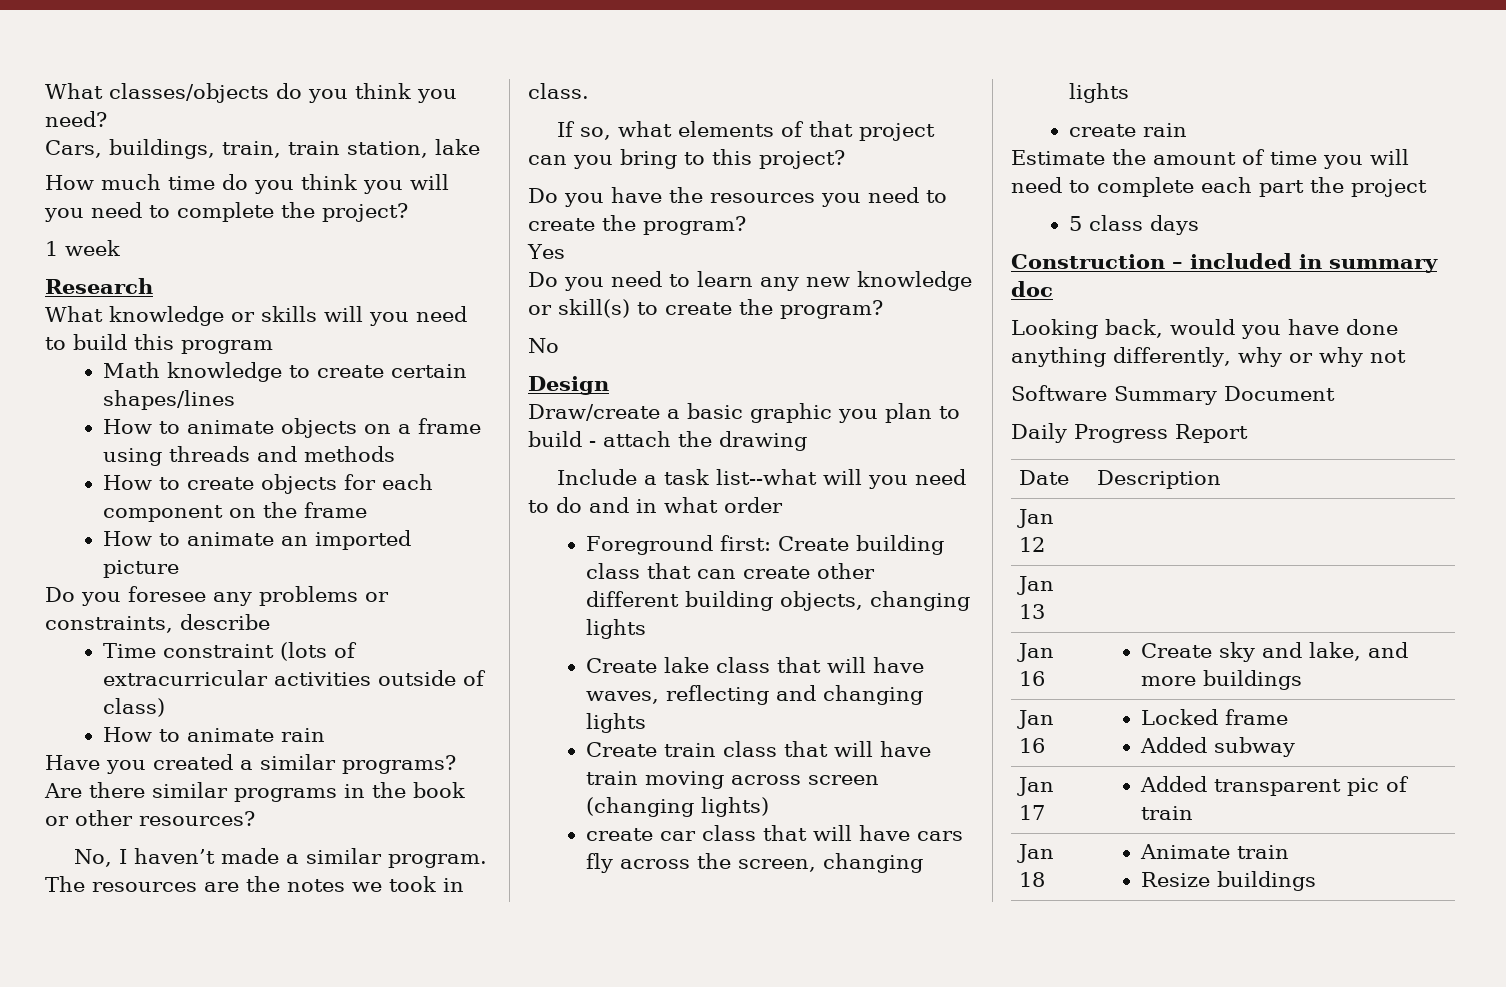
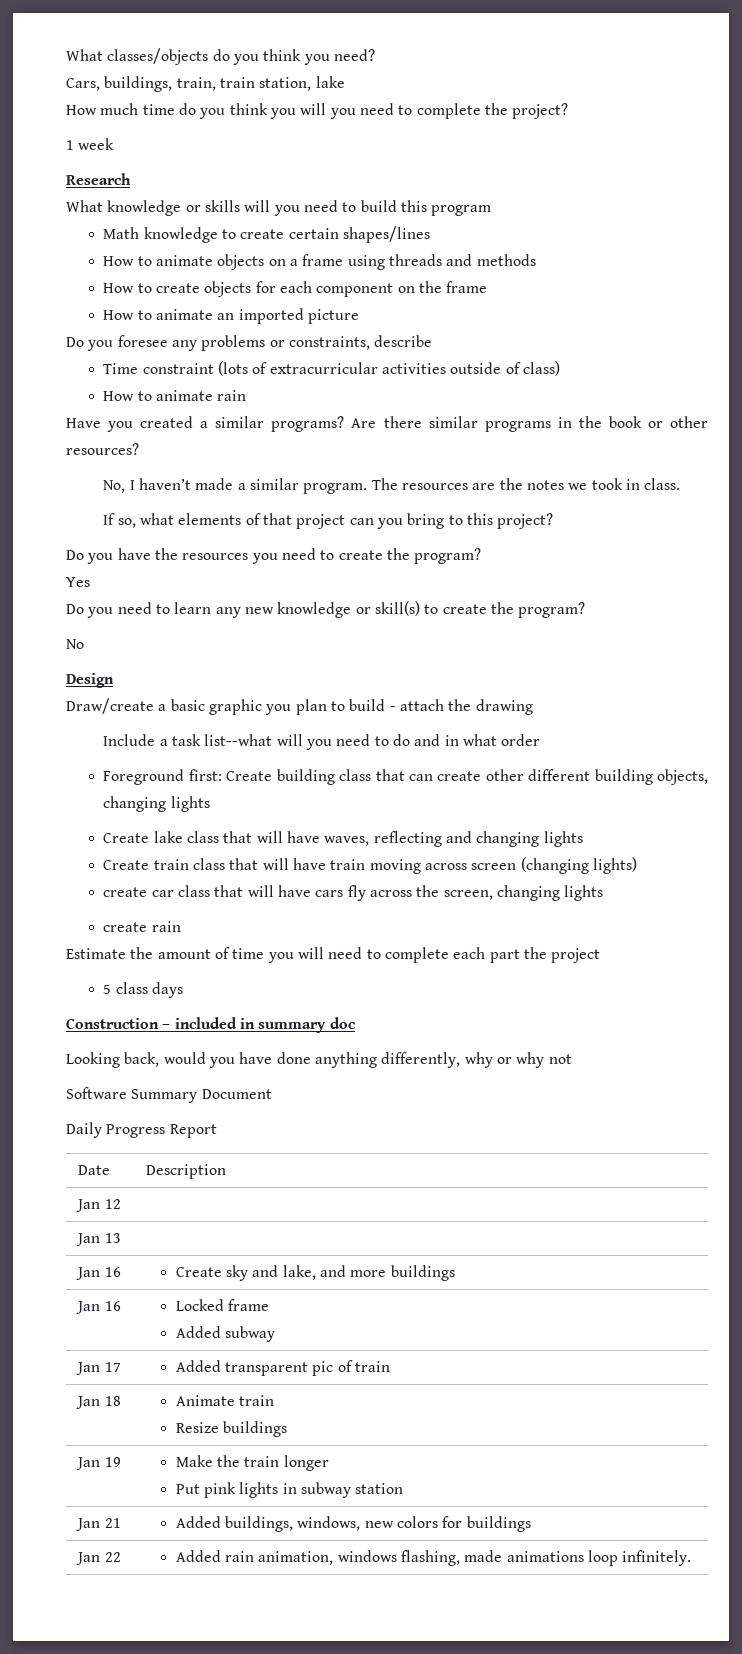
+ Jan 19 | Make the train longer
+ Put pink lights in subway station
+ Jan 21 | Added buildings, windows, new colors for buildings
+ Jan 22 | Added rain animation, windows flashing, made animations loop infinitely.

